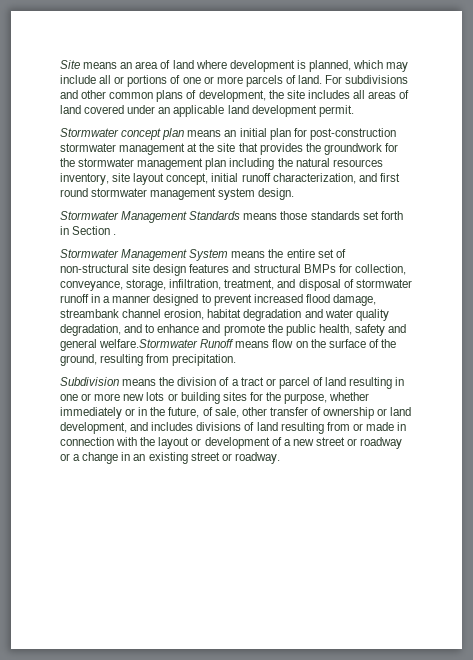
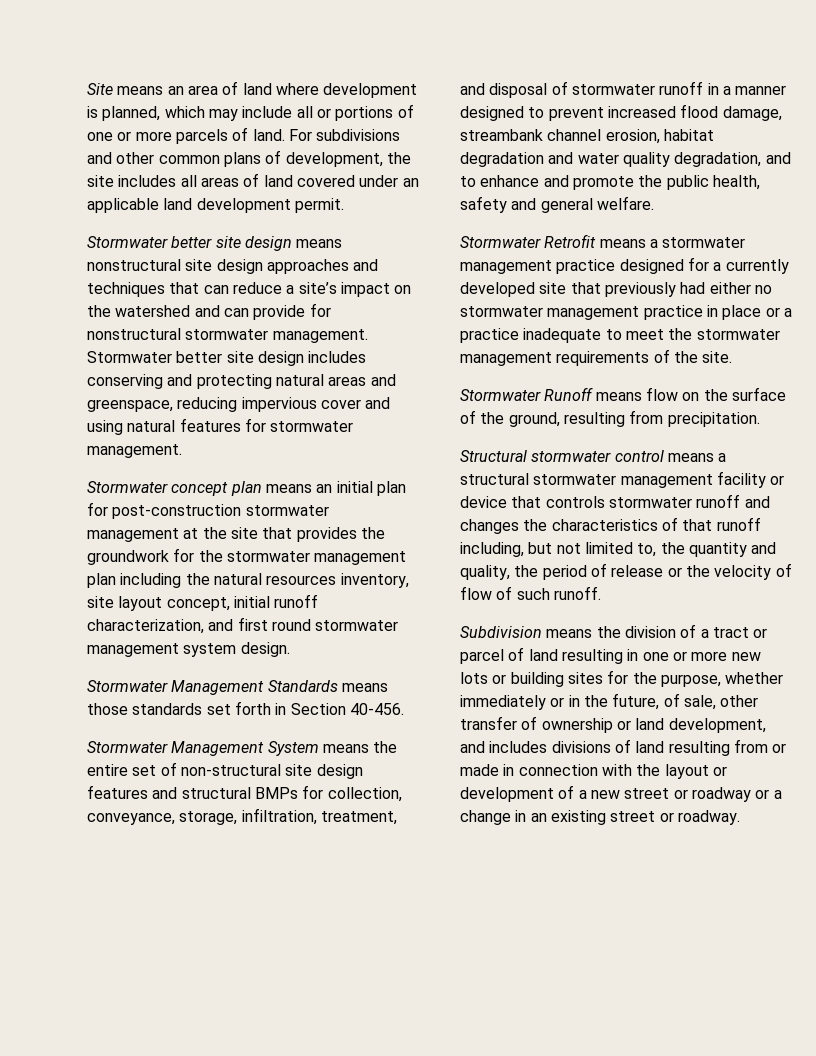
+ Stormwater better site design means nonstructural site design approaches and techniques that can reduce a site’s impact on the watershed and can provide for nonstructural stormwater management. Stormwater better site design includes conserving and protecting natural areas and greenspace, reducing impervious cover and using natural features for stormwater management.
- Stormwater Management Standards means those standards set forth in Section .
+ Stormwater Management Standards means those standards set forth in Section 40-456.
- Stormwater Management System means the entire set of non-structural site design features and structural BMPs for collection, conveyance, storage, infiltration, treatment, and disposal of stormwater runoff in a manner designed to prevent increased flood damage, streambank channel erosion, habitat degradation and water quality degradation, and to enhance and promote the public health, safety and general welfare.Stormwater Runoff means flow on the surface of the ground, resulting from precipitation.
+ Stormwater Management System means the entire set of non-structural site design features and structural BMPs for collection, conveyance, storage, infiltration, treatment, and disposal of stormwater runoff in a manner designed to prevent increased flood damage, streambank channel erosion, habitat degradation and water quality degradation, and to enhance and promote the public health, safety and general welfare.
+ Stormwater Retrofit means a stormwater management practice designed for a currently developed site that previously had either no stormwater management practice in place or a practice inadequate to meet the stormwater management requirements of the site.
+ Stormwater Runoff means flow on the surface of the ground, resulting from precipitation.
+ Structural stormwater control means a structural stormwater management facility or device that controls stormwater runoff and changes the characteristics of that runoff including, but not limited to, the quantity and quality, the period of release or the velocity of flow of such runoff.

